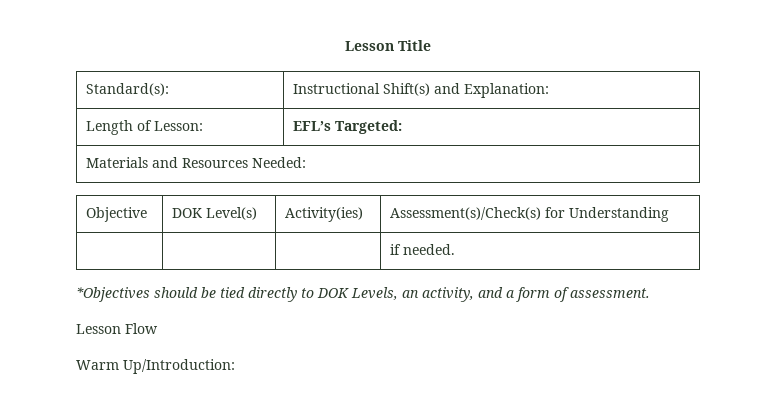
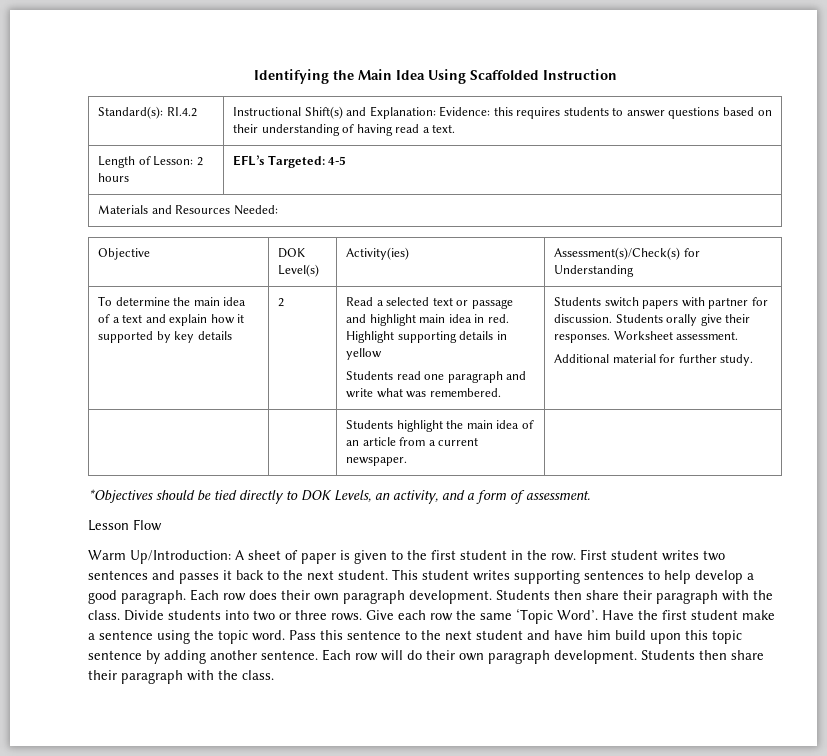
- Lesson Title
+ Identifying the Main Idea Using Scaffolded Instruction
- Standard(s): | Instructional Shift(s) and Explanation:
+ Standard(s): RI.4.2 | Instructional Shift(s) and Explanation: Evidence: this requires students to answer questions based on their understanding of having read a text.
- Length of Lesson: | EFL’s Targeted:
+ Length of Lesson: 2 hours | EFL’s Targeted: 4-5
- if needed.
+ To determine the main idea of a text and explain how it supported by key details | 2 | Read a selected text or passage and highlight main idea in red. Highlight supporting details in yellow
+ Students read one paragraph and write what was remembered. | Students switch papers with partner for discussion. Students orally give their responses. Worksheet assessment.
+ Additional material for further study.
+ | | Students highlight the main idea of an article from a current newspaper. |
- Warm Up/Introduction:
+ Warm Up/Introduction: A sheet of paper is given to the first student in the row. First student writes two sentences and passes it back to the next student. This student writes supporting sentences to help develop a good paragraph. Each row does their own paragraph development. Students then share their paragraph with the class. Divide students into two or three rows. Give each row the same ‘Topic Word’. Have the first student make a sentence using the topic word. Pass this sentence to the next student and have him build upon this topic sentence by adding another sentence. Each row will do their own paragraph development. Students then share their paragraph with the class.

